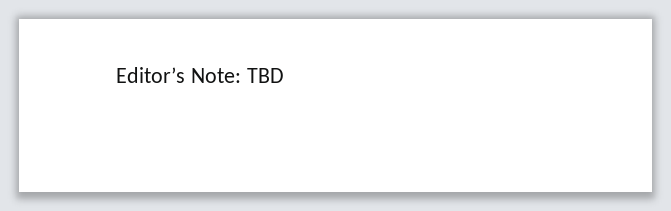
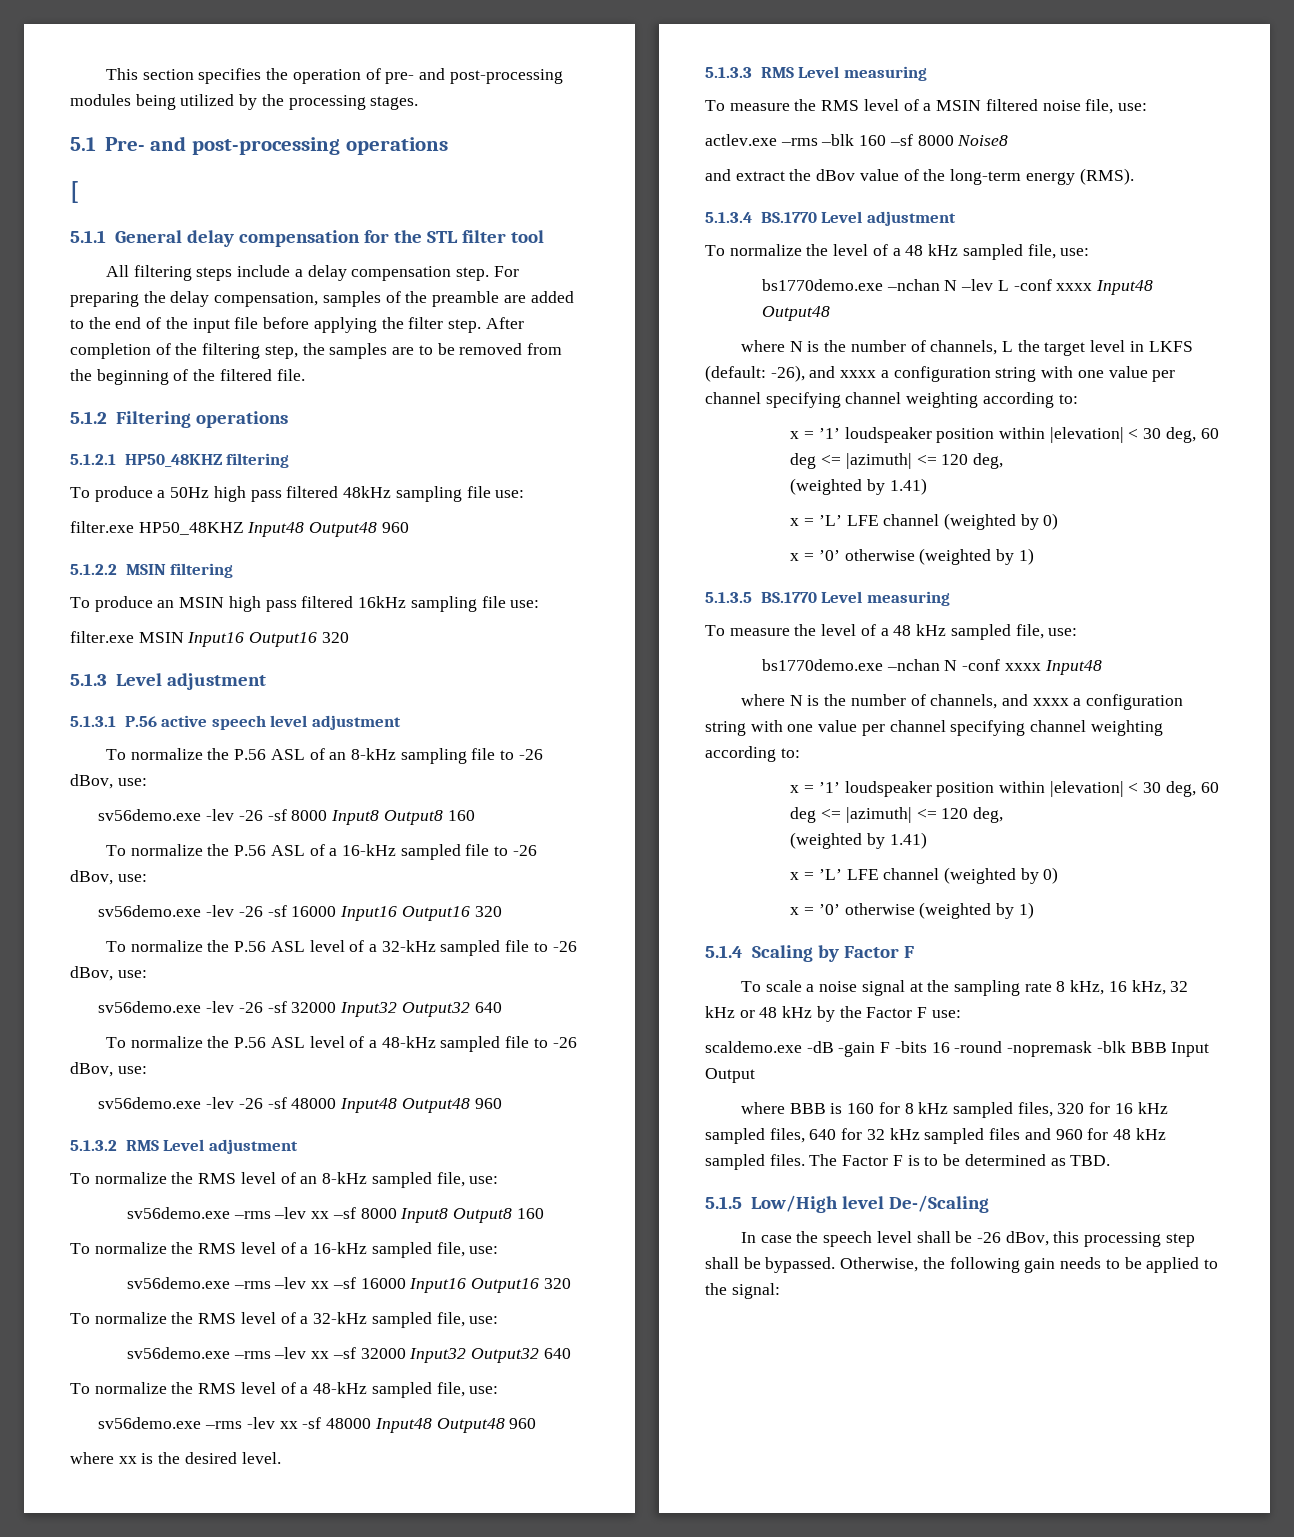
- Editor’s Note: TBD
+ This section specifies the operation of pre- and post-processing modules being utilized by the processing stages.
+ 5.1 Pre- and post-processing operations
+ [
+ 5.1.1 General delay compensation for the STL filter tool
+ All filtering steps include a delay compensation step. For preparing the delay compensation, samples of the preamble are added to the end of the input file before applying the filter step. After completion of the filtering step, the samples are to be removed from the beginning of the filtered file.
+ 5.1.2 Filtering operations
+ 5.1.2.1 HP50_48KHZ filtering
+ To produce a 50Hz high pass filtered 48kHz sampling file use:
+ filter.exe HP50_48KHZ Input48 Output48 960
+ 5.1.2.2 MSIN filtering
+ To produce an MSIN high pass filtered 16kHz sampling file use:
+ filter.exe MSIN Input16 Output16 320
+ 5.1.3 Level adjustment
+ 5.1.3.1 P.56 active speech level adjustment
+ To normalize the P.56 ASL of an 8-kHz sampling file to -26 dBov, use:
+ sv56demo.exe -lev -26 -sf 8000 Input8 Output8 160
+ To normalize the P.56 ASL of a 16-kHz sampled file to -26 dBov, use:
+ sv56demo.exe -lev -26 -sf 16000 Input16 Output16 320
+ To normalize the P.56 ASL level of a 32-kHz sampled file to -26 dBov, use:
+ sv56demo.exe -lev -26 -sf 32000 Input32 Output32 640
+ To normalize the P.56 ASL level of a 48-kHz sampled file to -26 dBov, use:
+ sv56demo.exe -lev -26 -sf 48000 Input48 Output48 960
+ 5.1.3.2 RMS Level adjustment
+ To normalize the RMS level of an 8-kHz sampled file, use:
+ sv56demo.exe –rms –lev xx –sf 8000 Input8 Output8 160
+ To normalize the RMS level of a 16-kHz sampled file, use:
+ sv56demo.exe –rms –lev xx –sf 16000 Input16 Output16 320
+ To normalize the RMS level of a 32-kHz sampled file, use:
+ sv56demo.exe –rms –lev xx –sf 32000 Input32 Output32 640
+ To normalize the RMS level of a 48-kHz sampled file, use:
+ sv56demo.exe –rms -lev xx -sf 48000 Input48 Output48 960
+ where xx is the desired level.
+ 5.1.3.3 RMS Level measuring
+ To measure the RMS level of a MSIN filtered noise file, use:
+ actlev.exe –rms –blk 160 –sf 8000 Noise8
+ and extract the dBov value of the long-term energy (RMS).
+ 5.1.3.4 BS.1770 Level adjustment
+ To normalize the level of a 48 kHz sampled file, use:
+ bs1770demo.exe –nchan N –lev L -conf xxxx Input48 Output48
+ where N is the number of channels, L the target level in LKFS (default: -26), and xxxx a configuration string with one value per channel specifying channel weighting according to:
+ x = ’1’ loudspeaker position within |elevation| < 30 deg, 60 deg <= |azimuth| <= 120 deg,
+ (weighted by 1.41)
+ x = ’L’ LFE channel (weighted by 0)
+ x = ’0’ otherwise (weighted by 1)
+ 5.1.3.5 BS.1770 Level measuring
+ To measure the level of a 48 kHz sampled file, use:
+ bs1770demo.exe –nchan N -conf xxxx Input48
+ where N is the number of channels, and xxxx a configuration string with one value per channel specifying channel weighting according to:
+ x = ’1’ loudspeaker position within |elevation| < 30 deg, 60 deg <= |azimuth| <= 120 deg,
+ (weighted by 1.41)
+ x = ’L’ LFE channel (weighted by 0)
+ x = ’0’ otherwise (weighted by 1)
+ 5.1.4 Scaling by Factor F
+ To scale a noise signal at the sampling rate 8 kHz, 16 kHz, 32 kHz or 48 kHz by the Factor F use:
+ scaldemo.exe -dB -gain F -bits 16 -round -nopremask -blk BBB Input Output
+ where BBB is 160 for 8 kHz sampled files, 320 for 16 kHz sampled files, 640 for 32 kHz sampled files and 960 for 48 kHz sampled files. The Factor F is to be determined as TBD.
+ 5.1.5 Low/High level De-/Scaling
+ In case the speech level shall be -26 dBov, this processing step shall be bypassed. Otherwise, the following gain needs to be applied to the signal:

